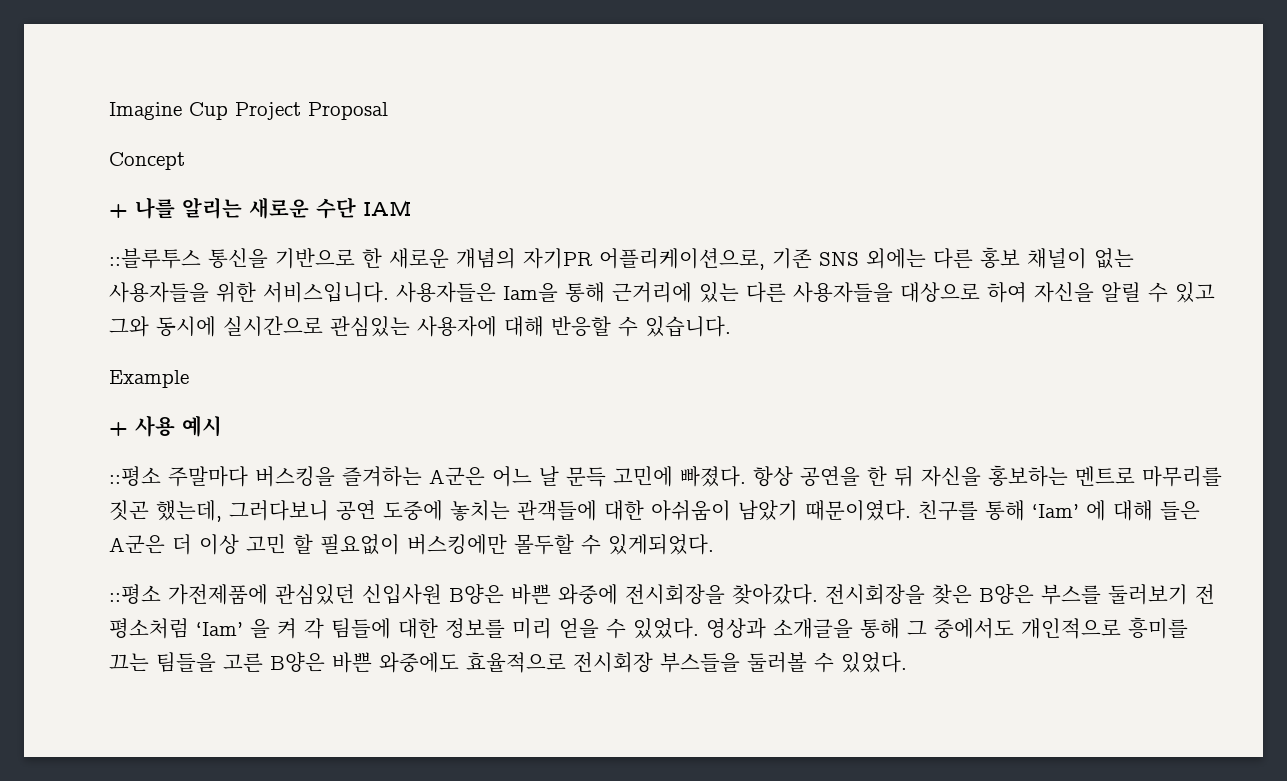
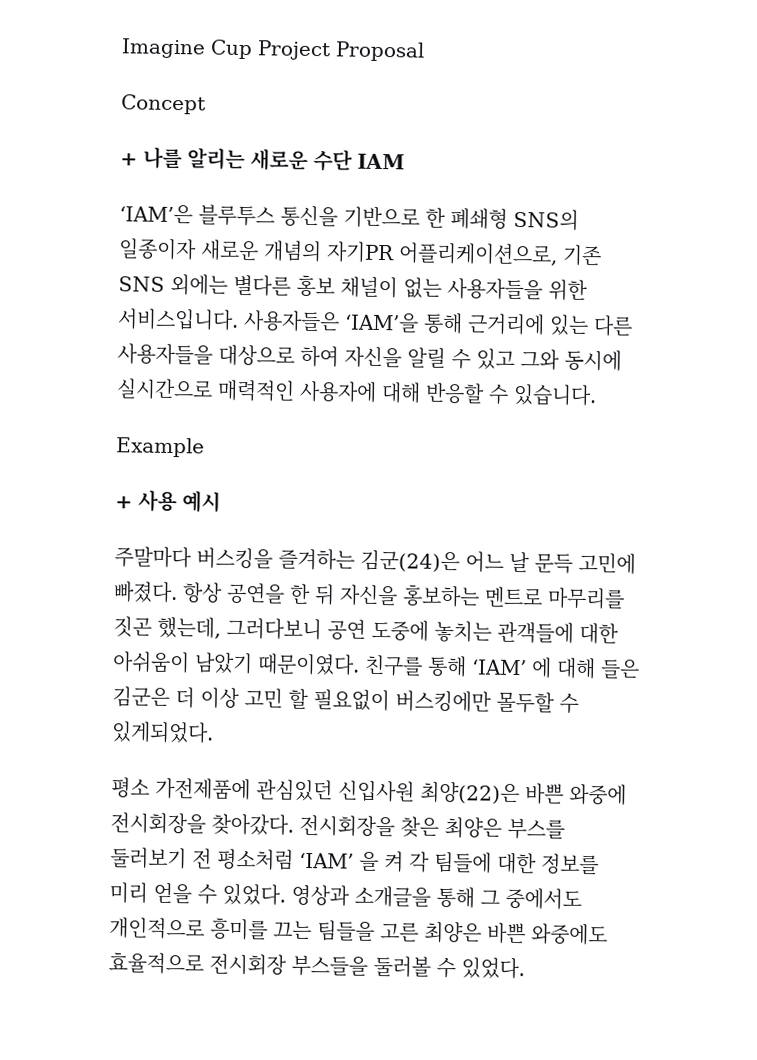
- ::블루투스 통신을 기반으로 한 새로운 개념의 자기PR 어플리케이션으로, 기존 SNS 외에는 다른 홍보 채널이 없는 사용자들을 위한 서비스입니다.
+ ‘IAM’은 블루투스 통신을 기반으로 한 폐쇄형 SNS의 일종이자 새로운 개념의 자기PR 어플리케이션으로, 기존 SNS 외에는 별다른 홍보 채널이 없는 사용자들을 위한 서비스입니다.
- 사용자들은 Iam을 통해 근거리에 있는 다른 사용자들을 대상으로 하여 자신을 알릴 수 있고 그와 동시에 실시간으로 관심있는 사용자에 대해 반응할 수 있습니다.
+ 사용자들은 ‘IAM’을 통해 근거리에 있는 다른 사용자들을 대상으로 하여 자신을 알릴 수 있고 그와 동시에 실시간으로 매력적인 사용자에 대해 반응할 수 있습니다.
- ::평소 주말마다 버스킹을 즐겨하는 A군은 어느 날 문득 고민에 빠졌다.
+ 주말마다 버스킹을 즐겨하는 김군(24)은 어느 날 문득 고민에 빠졌다.
- 친구를 통해 ‘Iam’ 에 대해 들은 A군은 더 이상 고민 할 필요없이 버스킹에만 몰두할 수 있게되었다.
+ 친구를 통해 ‘IAM’ 에 대해 들은 김군은 더 이상 고민 할 필요없이 버스킹에만 몰두할 수 있게되었다.
- ::평소 가전제품에 관심있던 신입사원 B양은 바쁜 와중에 전시회장을 찾아갔다.
+ 평소 가전제품에 관심있던 신입사원 최양(22)은 바쁜 와중에 전시회장을 찾아갔다.
- 전시회장을 찾은 B양은 부스를 둘러보기 전 평소처럼 ‘Iam’ 을 켜 각 팀들에 대한 정보를 미리 얻을 수 있었다.
+ 전시회장을 찾은 최양은 부스를 둘러보기 전 평소처럼 ‘IAM’ 을 켜 각 팀들에 대한 정보를 미리 얻을 수 있었다.
- 영상과 소개글을 통해 그 중에서도 개인적으로 흥미를 끄는 팀들을 고른 B양은 바쁜 와중에도 효율적으로 전시회장 부스들을 둘러볼 수 있었다.
+ 영상과 소개글을 통해 그 중에서도 개인적으로 흥미를 끄는 팀들을 고른 최양은 바쁜 와중에도 효율적으로 전시회장 부스들을 둘러볼 수 있었다.

